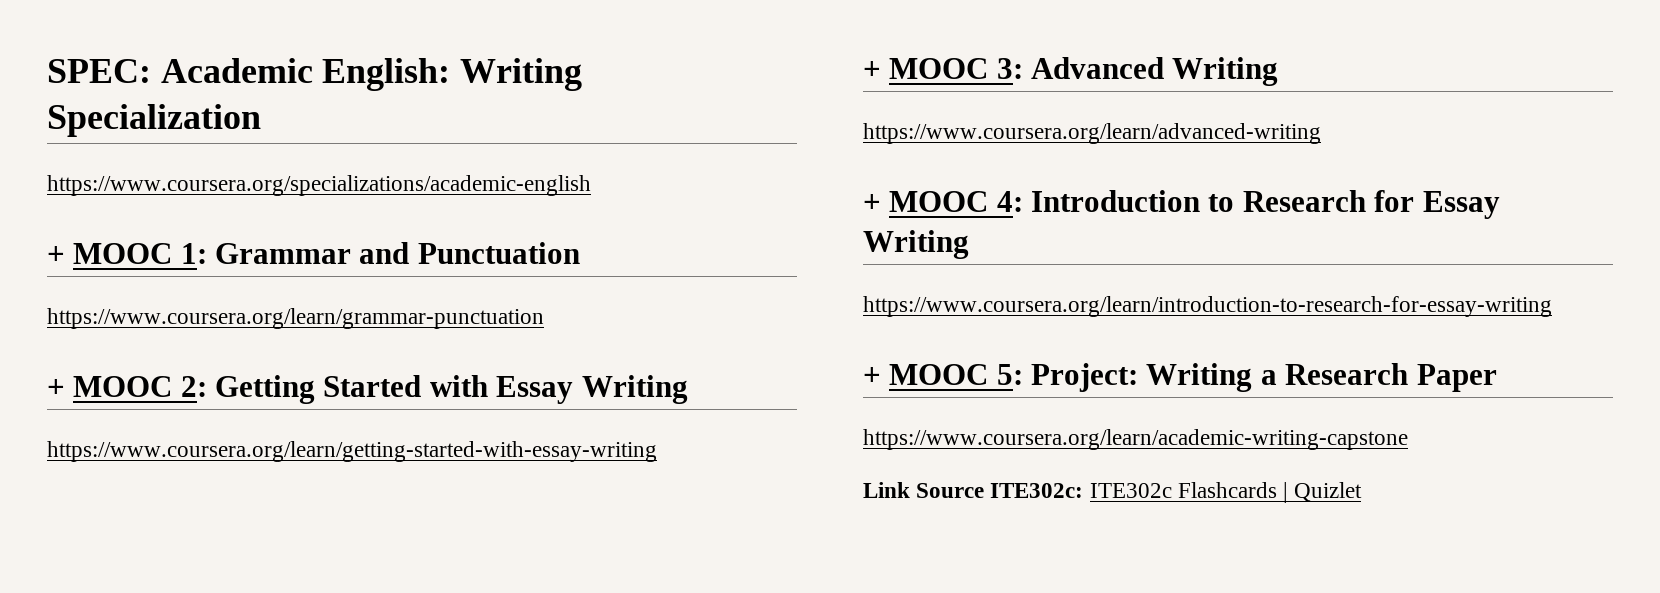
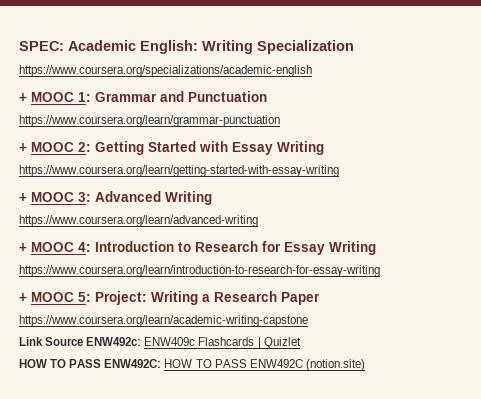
- Link Source ITE302c: ITE302c Flashcards | Quizlet
+ Link Source ENW492c: ENW409c Flashcards | Quizlet
+ HOW TO PASS ENW492C: HOW TO PASS ENW492C (notion.site)

